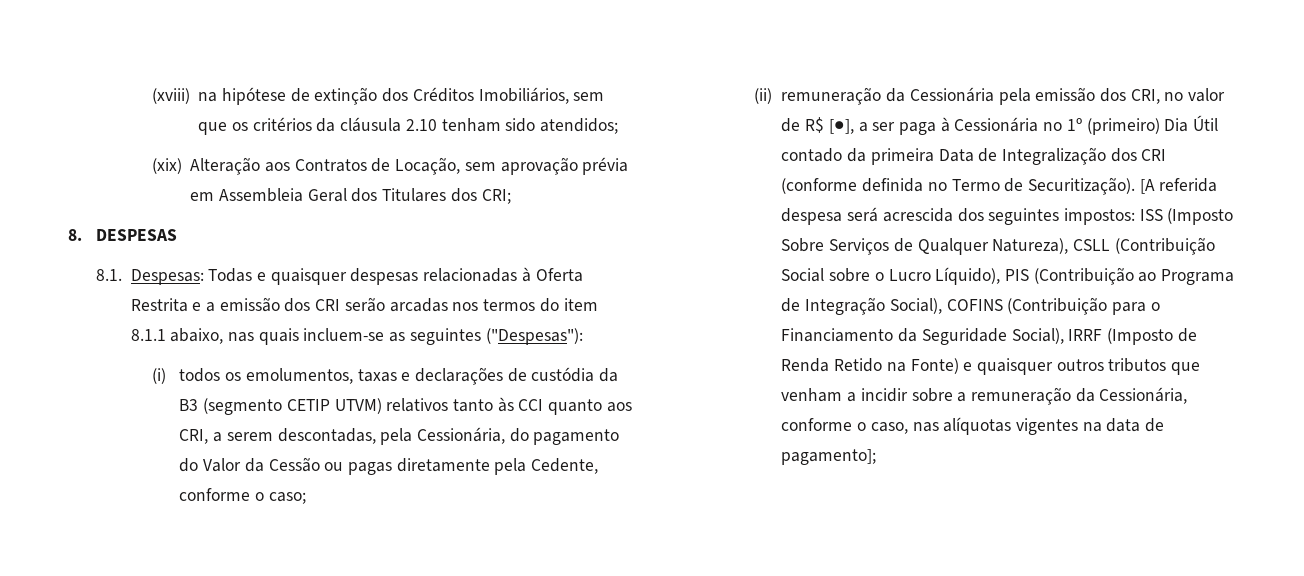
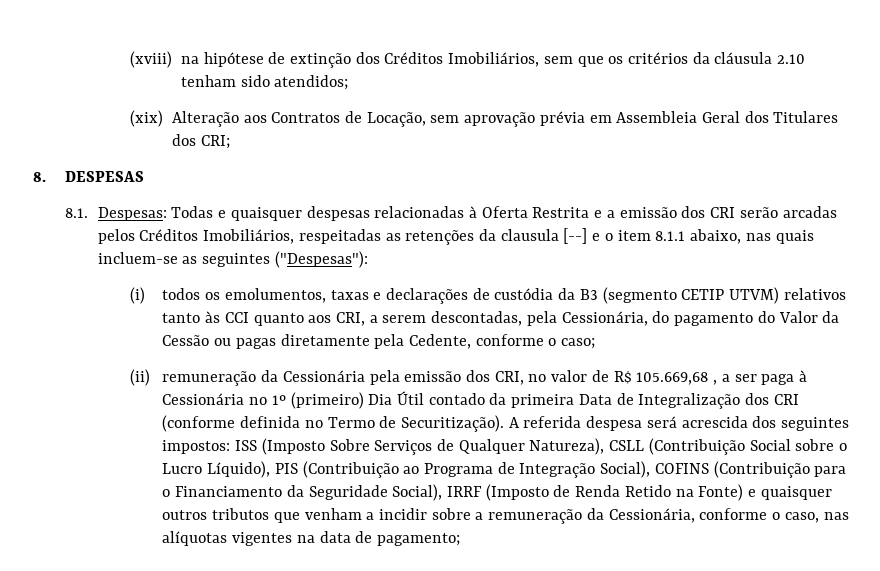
- 8.1. Despesas: Todas e quaisquer despesas relacionadas à Oferta Restrita e a emissão dos CRI serão arcadas nos termos do item 8.1.1 abaixo, nas quais incluem-se as seguintes ("Despesas"):
+ 8.1. Despesas: Todas e quaisquer despesas relacionadas à Oferta Restrita e a emissão dos CRI serão arcadas pelos Créditos Imobiliários, respeitadas as retenções da clausula [--] e o item 8.1.1 abaixo, nas quais incluem-se as seguintes ("Despesas"):
- (ii) remuneração da Cessionária pela emissão dos CRI, no valor de R$ [●], a ser paga à Cessionária no 1º (primeiro) Dia Útil contado da primeira Data de Integralização dos CRI (conforme definida no Termo de Securitização).
+ (ii) remuneração da Cessionária pela emissão dos CRI, no valor de R$ 105.669,68 , a ser paga à Cessionária no 1º (primeiro) Dia Útil contado da primeira Data de Integralização dos CRI (conforme definida no Termo de Securitização).
- [A referida despesa será acrescida dos seguintes impostos:
+ A referida despesa será acrescida dos seguintes impostos:
- ISS (Imposto Sobre Serviços de Qualquer Natureza), CSLL (Contribuição Social sobre o Lucro Líquido), PIS (Contribuição ao Programa de Integração Social), COFINS (Contribuição para o Financiamento da Seguridade Social), IRRF (Imposto de Renda Retido na Fonte) e quaisquer outros tributos que venham a incidir sobre a remuneração da Cessionária, conforme o caso, nas alíquotas vigentes na data de pagamento];
+ ISS (Imposto Sobre Serviços de Qualquer Natureza), CSLL (Contribuição Social sobre o Lucro Líquido), PIS (Contribuição ao Programa de Integração Social), COFINS (Contribuição para o Financiamento da Seguridade Social), IRRF (Imposto de Renda Retido na Fonte) e quaisquer outros tributos que venham a incidir sobre a remuneração da Cessionária, conforme o caso, nas alíquotas vigentes na data de pagamento;

